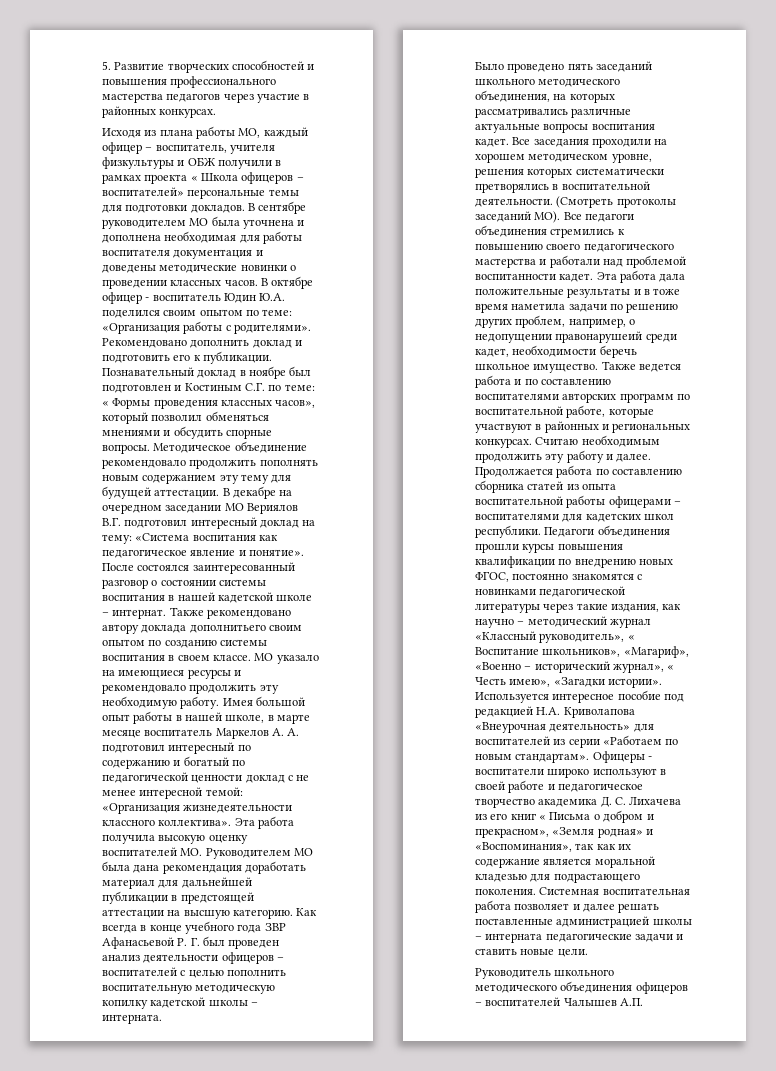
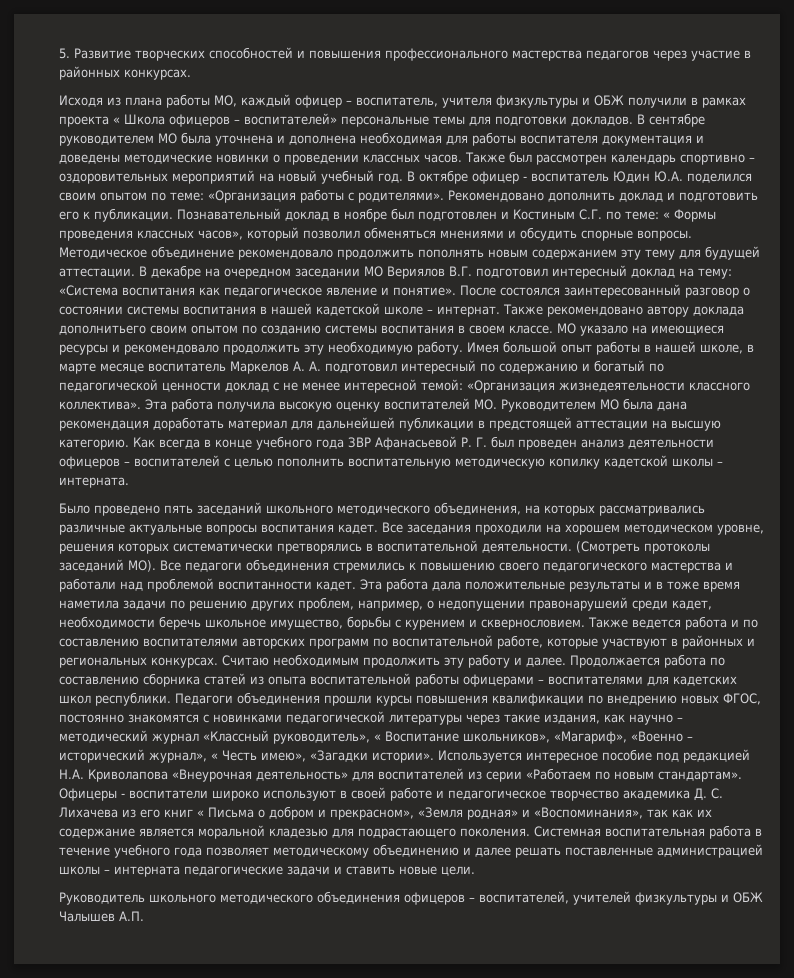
+ Также был рассмотрен календарь спортивно – оздоровительных мероприятий на новый учебный год.
- Эта работа дала положительные результаты и в тоже время наметила задачи по решению других проблем, например, о недопущении правонарушеий среди кадет, необходимости беречь школьное имущество.
+ Эта работа дала положительные результаты и в тоже время наметила задачи по решению других проблем, например, о недопущении правонарушеий среди кадет, необходимости беречь школьное имущество, борьбы с курением и сквернословием.
- Системная воспитательная работа позволяет и далее решать поставленные администрацией школы – интерната педагогические задачи и ставить новые цели.
+ Системная воспитательная работа в течение учебного года позволяет методическому объединению и далее решать поставленные администрацией школы – интерната педагогические задачи и ставить новые цели.
- Руководитель школьного методического объединения офицеров – воспитателей Чалышев А.П.
+ Руководитель школьного методического объединения офицеров – воспитателей, учителей физкультуры и ОБЖ Чалышев А.П.

